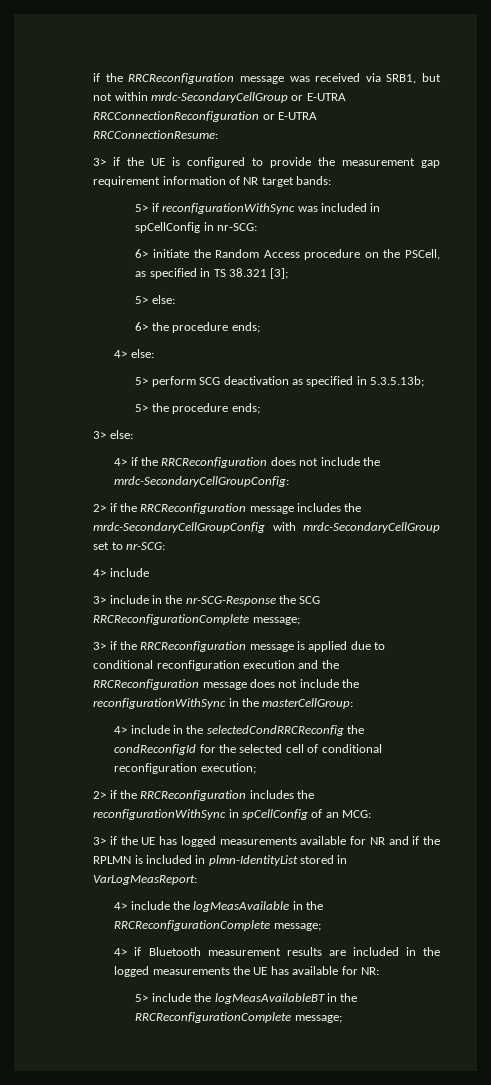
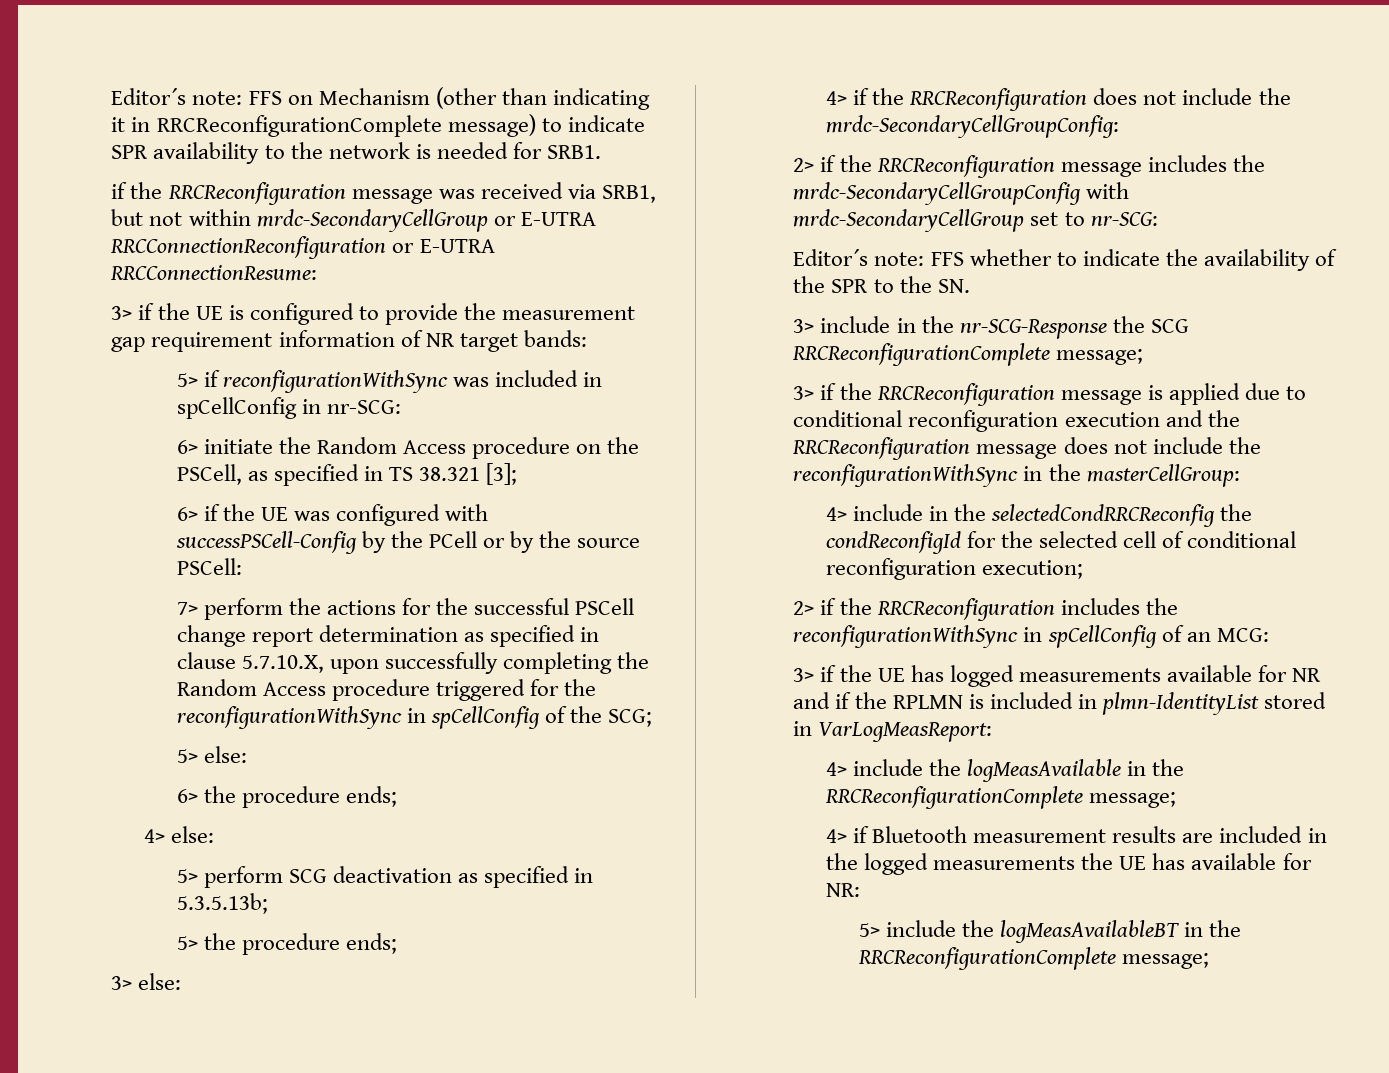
+ Editor´s note: FFS on Mechanism (other than indicating it in RRCReconfigurationComplete message) to indicate SPR availability to the network is needed for SRB1.
+ 6> if the UE was configured with successPSCell-Config by the PCell or by the source PSCell:
+ 7> perform the actions for the successful PSCell change report determination as specified in clause 5.7.10.X, upon successfully completing the Random Access procedure triggered for the reconfigurationWithSync in spCellConfig of the SCG;
  2> if the RRCReconfiguration message includes the mrdc-SecondaryCellGroupConfig with mrdc-SecondaryCellGroup set to nr-SCG:
- 4> include
+ Editor´s note: FFS whether to indicate the availability of the SPR to the SN.

